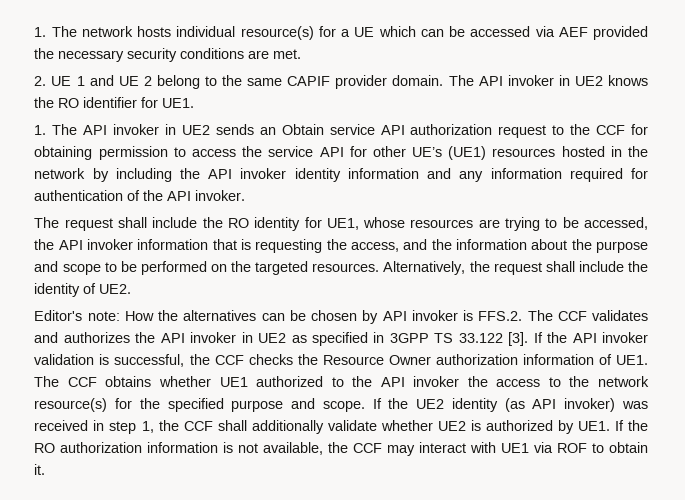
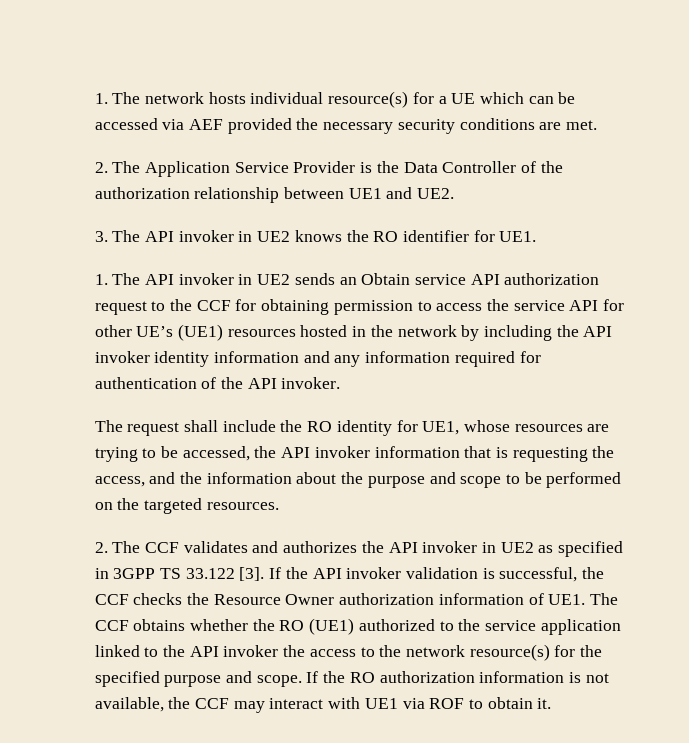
- 2. UE 1 and UE 2 belong to the same CAPIF provider domain. The API invoker in UE2 knows the RO identifier for UE1.
+ 2. The Application Service Provider is the Data Controller of the authorization relationship between UE1 and UE2.
+ 3. The API invoker in UE2 knows the RO identifier for UE1.
- The request shall include the RO identity for UE1, whose resources are trying to be accessed, the API invoker information that is requesting the access, and the information about the purpose and scope to be performed on the targeted resources. Alternatively, the request shall include the identity of UE2.
- Editor's note: How the alternatives can be chosen by API invoker is FFS.2. The CCF validates and authorizes the API invoker in UE2 as specified in 3GPP TS 33.122 [3].
+ The request shall include the RO identity for UE1, whose resources are trying to be accessed, the API invoker information that is requesting the access, and the information about the purpose and scope to be performed on the targeted resources.
+ 2. The CCF validates and authorizes the API invoker in UE2 as specified in 3GPP TS 33.122 [3].
- If the API invoker validation is successful, the CCF checks the Resource Owner authorization information of UE1. The CCF obtains whether UE1 authorized to the API invoker the access to the network resource(s) for the specified purpose and scope.
+ If the API invoker validation is successful, the CCF checks the Resource Owner authorization information of UE1. The CCF obtains whether the RO (UE1) authorized to the service application linked to the API invoker the access to the network resource(s) for the specified purpose and scope.
- If the UE2 identity (as API invoker) was received in step 1, the CCF shall additionally validate whether UE2 is authorized by UE1. If the RO authorization information is not available, the CCF may interact with UE1 via ROF to obtain it.
+ If the RO authorization information is not available, the CCF may interact with UE1 via ROF to obtain it.

